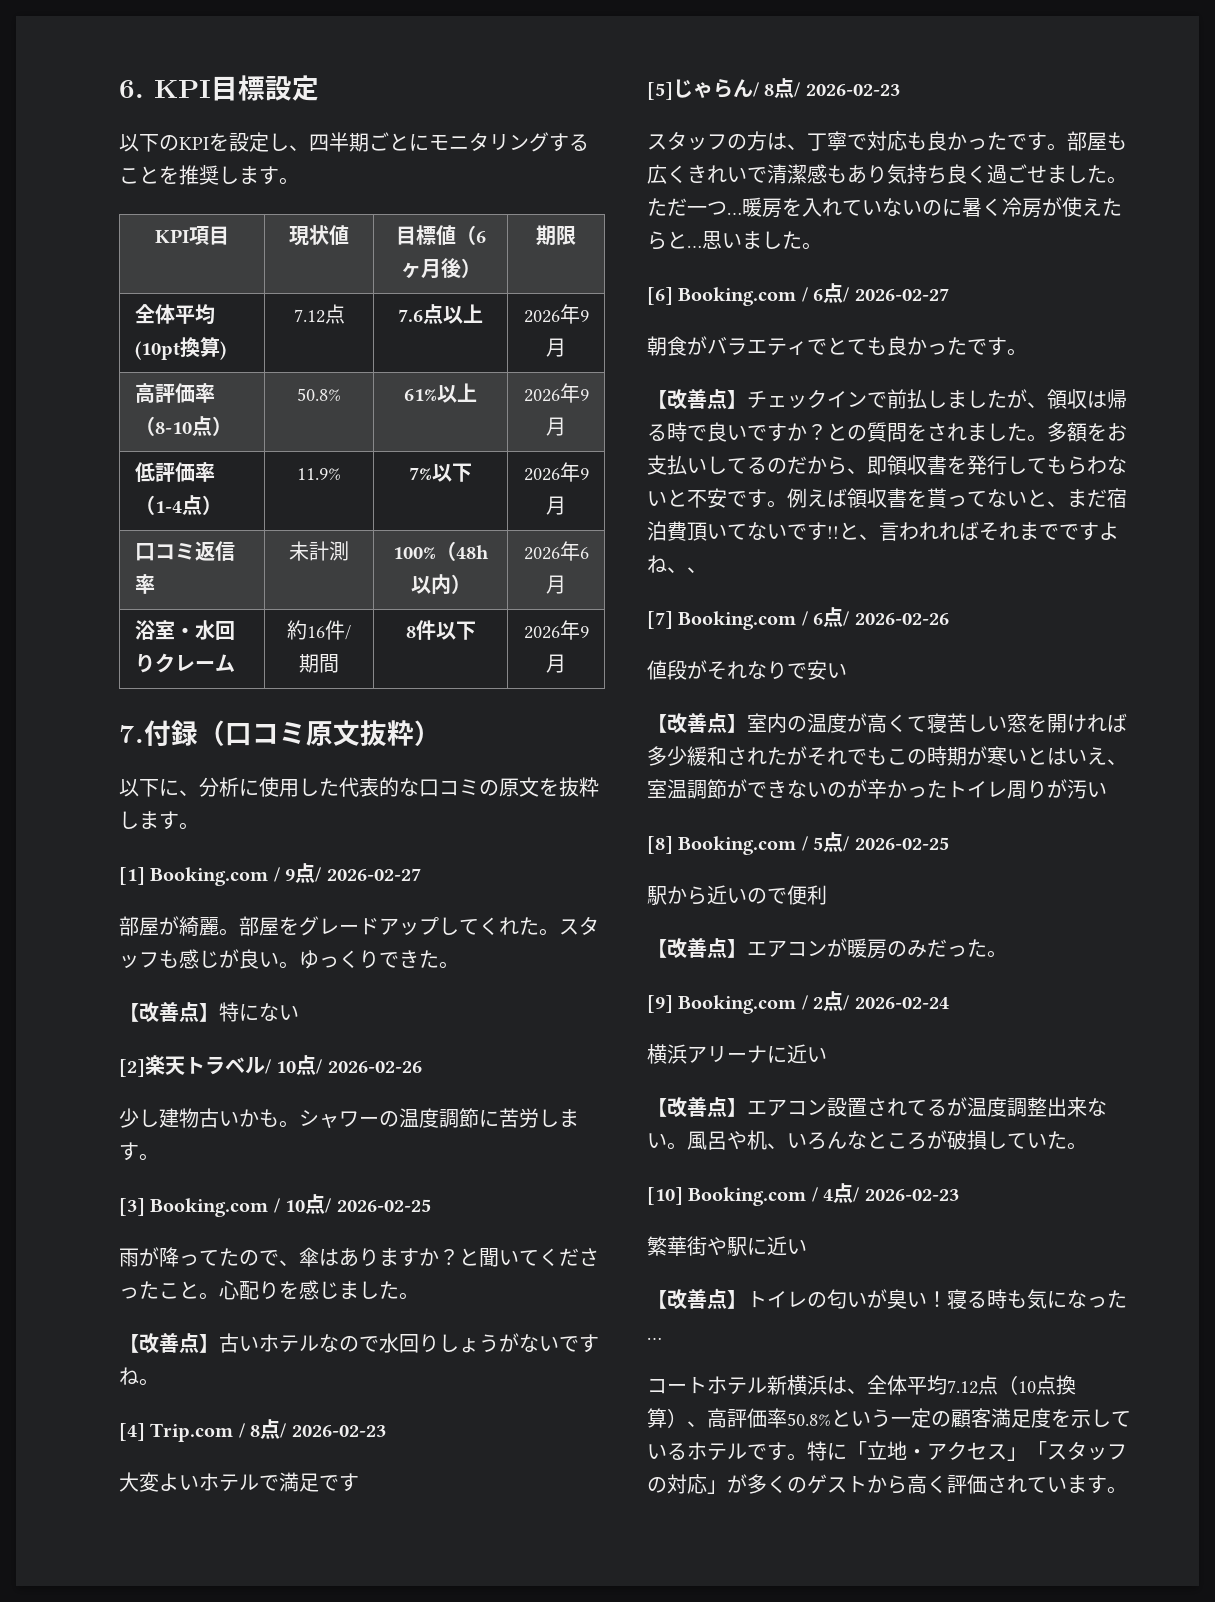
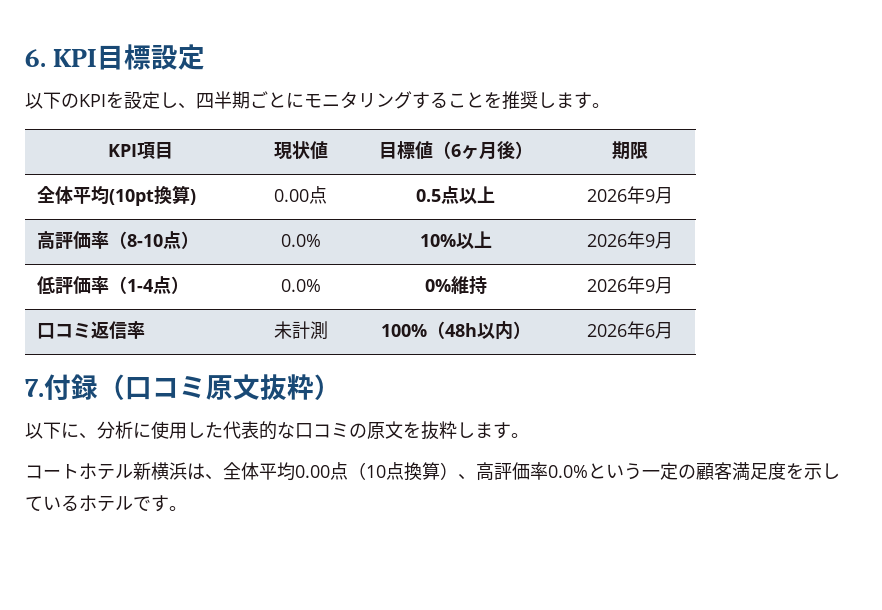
- 全体平均(10pt換算) | 7.12点 | 7.6点以上 | 2026年9月
+ 全体平均(10pt換算) | 0.00点 | 0.5点以上 | 2026年9月
- 高評価率（8-10点） | 50.8% | 61%以上 | 2026年9月
+ 高評価率（8-10点） | 0.0% | 10%以上 | 2026年9月
- 低評価率（1-4点） | 11.9% | 7%以下 | 2026年9月
+ 低評価率（1-4点） | 0.0% | 0%維持 | 2026年9月
- 浴室・水回りクレーム | 約16件/期間 | 8件以下 | 2026年9月
- [1] Booking.com / 9点/ 2026-02-27
- 部屋が綺麗。部屋をグレードアップしてくれた。スタッフも感じが良い。ゆっくりできた。
- 【改善点】特にない
- [2]楽天トラベル/ 10点/ 2026-02-26
- 少し建物古いかも。シャワーの温度調節に苦労します。
- [3] Booking.com / 10点/ 2026-02-25
- 雨が降ってたので、傘はありますか？と聞いてくださったこと。心配りを感じました。
- 【改善点】古いホテルなので水回りしょうがないですね。
- [4] Trip.com / 8点/ 2026-02-23
- 大変よいホテルで満足です
- [5]じゃらん/ 8点/ 2026-02-23
- スタッフの方は、丁寧で対応も良かったです。部屋も広くきれいで清潔感もあり気持ち良く過ごせました。ただ一つ…暖房を入れていないのに暑く冷房が使えたらと…思いました。
- [6] Booking.com / 6点/ 2026-02-27
- 朝食がバラエティでとても良かったです。
- 【改善点】チェックインで前払しましたが、領収は帰る時で良いですか？との質問をされました。多額をお支払いしてるのだから、即領収書を発行してもらわないと不安です。例えば領収書を貰ってないと、まだ宿泊費頂いてないです!!と、言われればそれまでですよね、、
- [7] Booking.com / 6点/ 2026-02-26
- 値段がそれなりで安い
- 【改善点】室内の温度が高くて寝苦しい窓を開ければ多少緩和されたがそれでもこの時期が寒いとはいえ、室温調節ができないのが辛かったトイレ周りが汚い
- [8] Booking.com / 5点/ 2026-02-25
- 駅から近いので便利
- 【改善点】エアコンが暖房のみだった。
- [9] Booking.com / 2点/ 2026-02-24
- 横浜アリーナに近い
- 【改善点】エアコン設置されてるが温度調整出来ない。風呂や机、いろんなところが破損していた。
- [10] Booking.com / 4点/ 2026-02-23
- 繁華街や駅に近い
- 【改善点】トイレの匂いが臭い！寝る時も気になった…
- コートホテル新横浜は、全体平均7.12点（10点換算）、高評価率50.8%という一定の顧客満足度を示しているホテルです。特に「立地・アクセス」「スタッフの対応」が多くのゲストから高く評価されています。
+ コートホテル新横浜は、全体平均0.00点（10点換算）、高評価率0.0%という一定の顧客満足度を示しているホテルです。

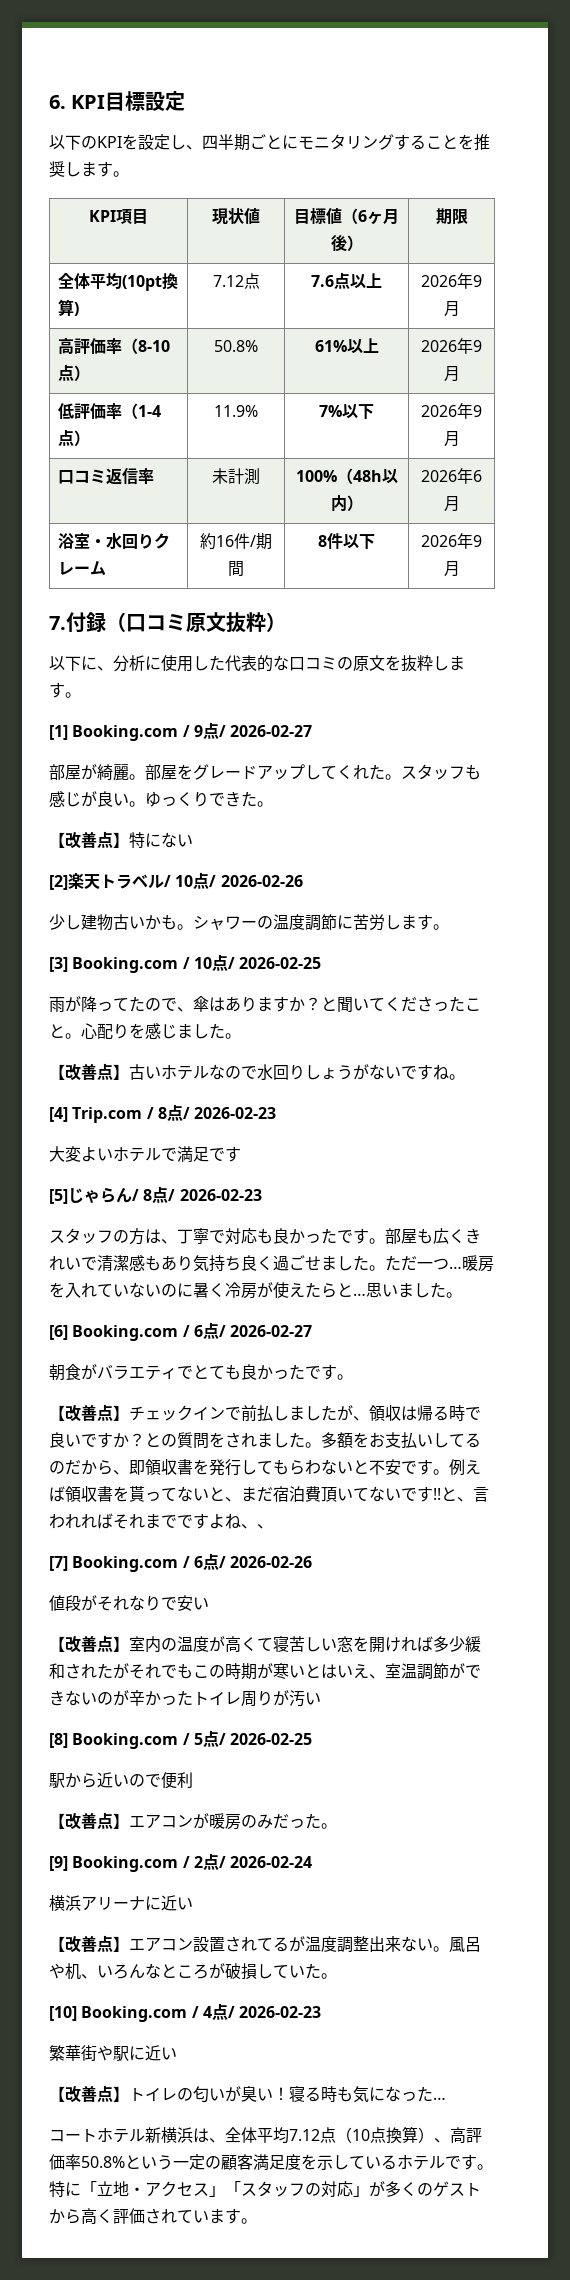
- 全体平均(10pt換算) | 0.00点 | 0.5点以上 | 2026年9月
+ 全体平均(10pt換算) | 7.12点 | 7.6点以上 | 2026年9月
- 高評価率（8-10点） | 0.0% | 10%以上 | 2026年9月
+ 高評価率（8-10点） | 50.8% | 61%以上 | 2026年9月
- 低評価率（1-4点） | 0.0% | 0%維持 | 2026年9月
+ 低評価率（1-4点） | 11.9% | 7%以下 | 2026年9月
+ 浴室・水回りクレーム | 約16件/期間 | 8件以下 | 2026年9月
+ [1] Booking.com / 9点/ 2026-02-27
+ 部屋が綺麗。部屋をグレードアップしてくれた。スタッフも感じが良い。ゆっくりできた。
+ 【改善点】特にない
+ [2]楽天トラベル/ 10点/ 2026-02-26
+ 少し建物古いかも。シャワーの温度調節に苦労します。
+ [3] Booking.com / 10点/ 2026-02-25
+ 雨が降ってたので、傘はありますか？と聞いてくださったこと。心配りを感じました。
+ 【改善点】古いホテルなので水回りしょうがないですね。
+ [4] Trip.com / 8点/ 2026-02-23
+ 大変よいホテルで満足です
+ [5]じゃらん/ 8点/ 2026-02-23
+ スタッフの方は、丁寧で対応も良かったです。部屋も広くきれいで清潔感もあり気持ち良く過ごせました。ただ一つ…暖房を入れていないのに暑く冷房が使えたらと…思いました。
+ [6] Booking.com / 6点/ 2026-02-27
+ 朝食がバラエティでとても良かったです。
+ 【改善点】チェックインで前払しましたが、領収は帰る時で良いですか？との質問をされました。多額をお支払いしてるのだから、即領収書を発行してもらわないと不安です。例えば領収書を貰ってないと、まだ宿泊費頂いてないです!!と、言われればそれまでですよね、、
+ [7] Booking.com / 6点/ 2026-02-26
+ 値段がそれなりで安い
+ 【改善点】室内の温度が高くて寝苦しい窓を開ければ多少緩和されたがそれでもこの時期が寒いとはいえ、室温調節ができないのが辛かったトイレ周りが汚い
+ [8] Booking.com / 5点/ 2026-02-25
+ 駅から近いので便利
+ 【改善点】エアコンが暖房のみだった。
+ [9] Booking.com / 2点/ 2026-02-24
+ 横浜アリーナに近い
+ 【改善点】エアコン設置されてるが温度調整出来ない。風呂や机、いろんなところが破損していた。
+ [10] Booking.com / 4点/ 2026-02-23
+ 繁華街や駅に近い
+ 【改善点】トイレの匂いが臭い！寝る時も気になった…
- コートホテル新横浜は、全体平均0.00点（10点換算）、高評価率0.0%という一定の顧客満足度を示しているホテルです。
+ コートホテル新横浜は、全体平均7.12点（10点換算）、高評価率50.8%という一定の顧客満足度を示しているホテルです。
+ 特に「立地・アクセス」「スタッフの対応」が多くのゲストから高く評価されています。

